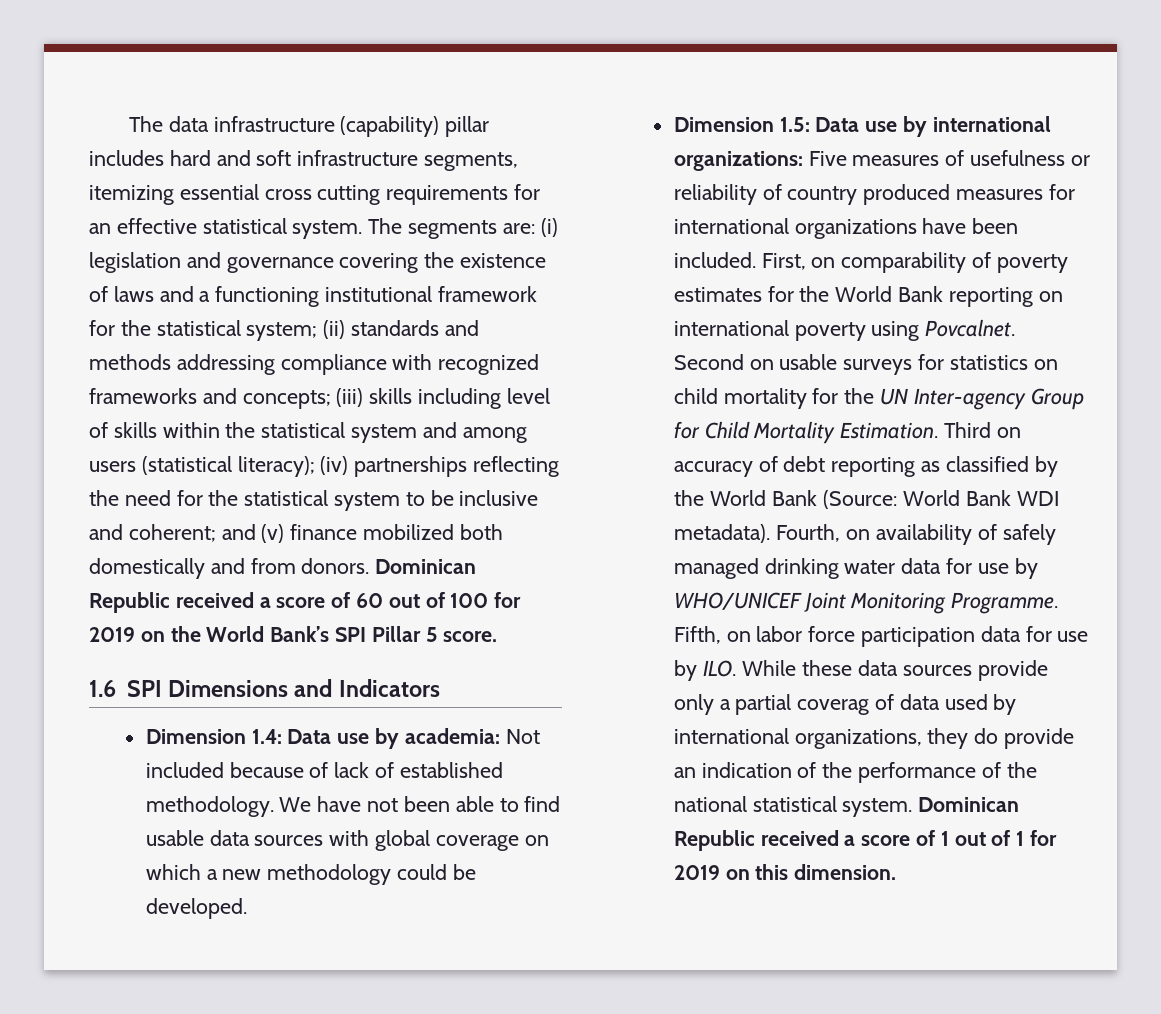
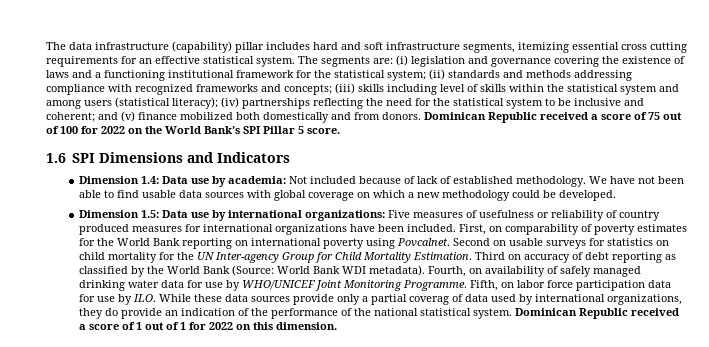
- Dominican Republic received a score of 60 out of 100 for 2019 on the World Bank’s SPI Pillar 5 score.
+ Dominican Republic received a score of 75 out of 100 for 2022 on the World Bank’s SPI Pillar 5 score.
- Dominican Republic received a score of 1 out of 1 for 2019 on this dimension.
+ Dominican Republic received a score of 1 out of 1 for 2022 on this dimension.

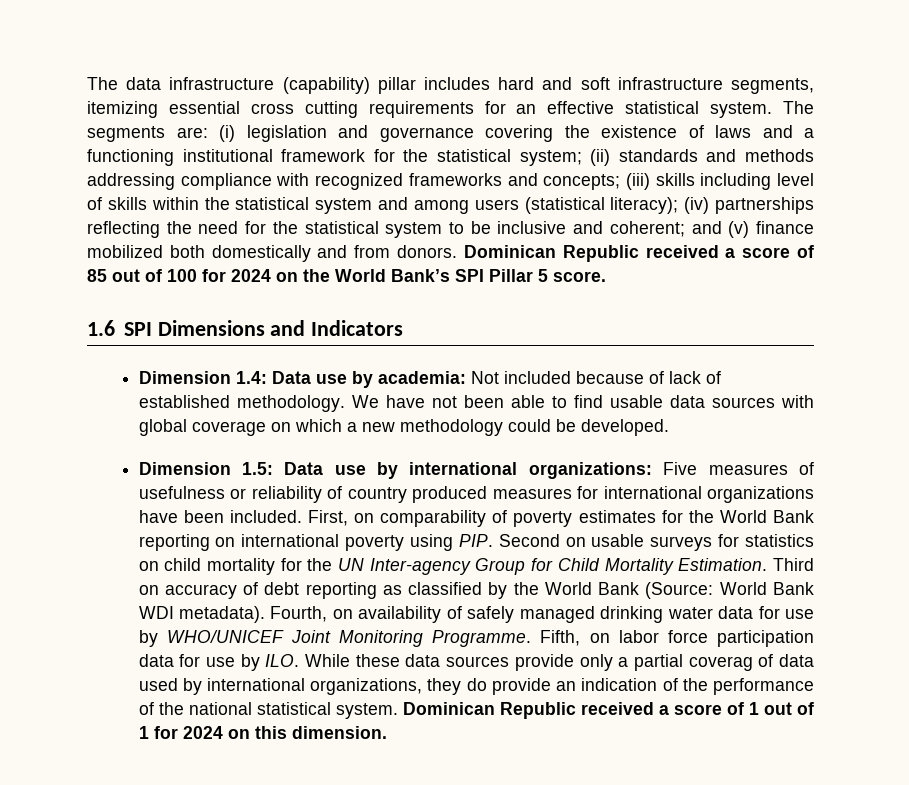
- Dominican Republic received a score of 75 out of 100 for 2022 on the World Bank’s SPI Pillar 5 score.
+ Dominican Republic received a score of 85 out of 100 for 2024 on the World Bank’s SPI Pillar 5 score.
- First, on comparability of poverty estimates for the World Bank reporting on international poverty using Povcalnet. Second on usable surveys for statistics on child mortality for the UN Inter-agency Group for Child Mortality Estimation.
+ First, on comparability of poverty estimates for the World Bank reporting on international poverty using PIP. Second on usable surveys for statistics on child mortality for the UN Inter-agency Group for Child Mortality Estimation.
- Dominican Republic received a score of 1 out of 1 for 2022 on this dimension.
+ Dominican Republic received a score of 1 out of 1 for 2024 on this dimension.

